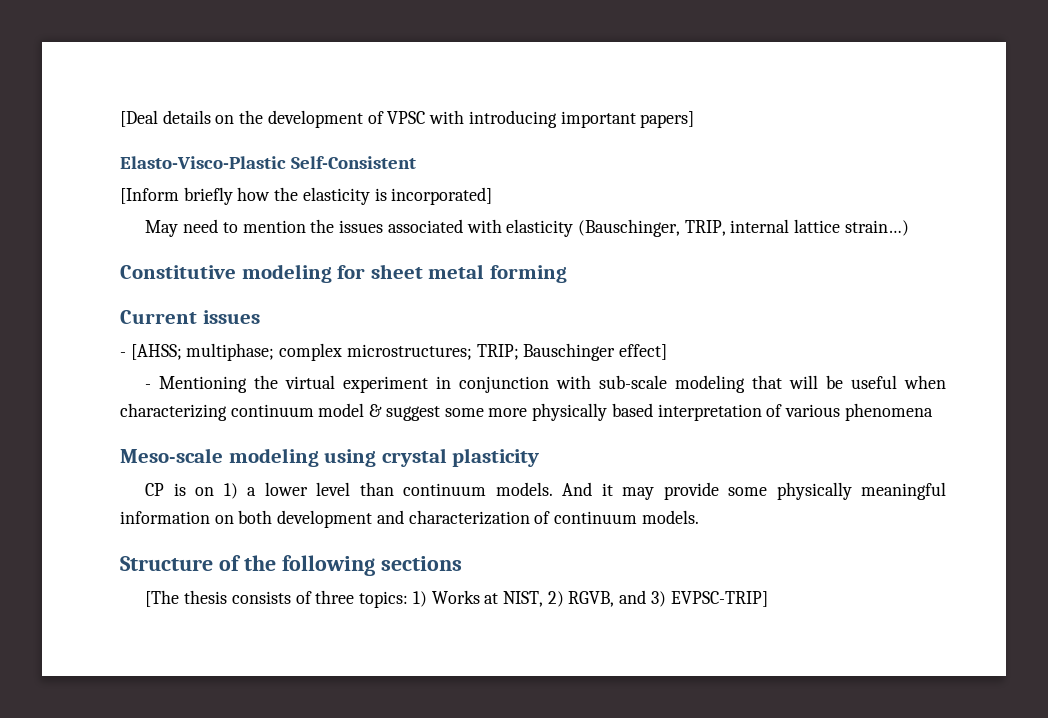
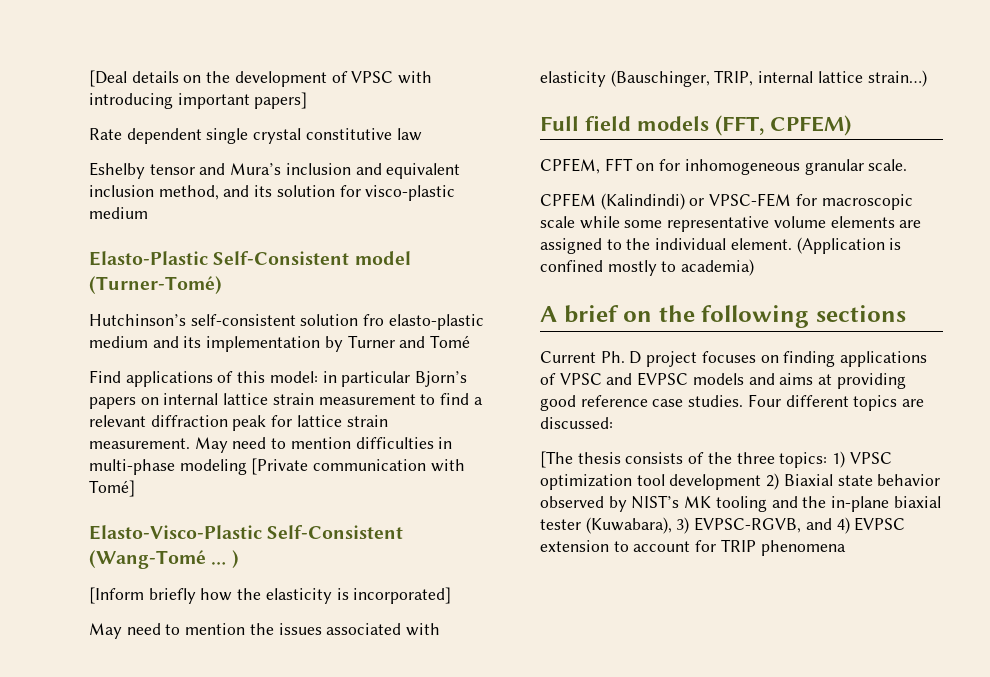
+ Rate dependent single crystal constitutive law
+ Eshelby tensor and Mura’s inclusion and equivalent inclusion method, and its solution for visco-plastic medium
+ Elasto-Plastic Self-Consistent model (Turner-Tomé)
+ Hutchinson’s self-consistent solution fro elasto-plastic medium and its implementation by Turner and Tomé
+ Find applications of this model: in particular Bjorn’s papers on internal lattice strain measurement to find a relevant diffraction peak for lattice strain measurement. May need to mention difficulties in multi-phase modeling [Private communication with Tomé]
- Elasto-Visco-Plastic Self-Consistent
+ Elasto-Visco-Plastic Self-Consistent (Wang-Tomé … )
- Constitutive modeling for sheet metal forming
- Current issues
- - [AHSS; multiphase; complex microstructures; TRIP; Bauschinger effect]
- - Mentioning the virtual experiment in conjunction with sub-scale modeling that will be useful when characterizing continuum model & suggest some more physically based interpretation of various phenomena
- Meso-scale modeling using crystal plasticity
- CP is on 1) a lower level than continuum models. And it may provide some physically meaningful information on both development and characterization of continuum models.
- Structure of the following sections
+ Full field models (FFT, CPFEM)
+ CPFEM, FFT on for inhomogeneous granular scale.
+ CPFEM (Kalindindi) or VPSC-FEM for macroscopic scale while some representative volume elements are assigned to the individual element. (Application is confined mostly to academia)
+ A brief on the following sections
+ Current Ph. D project focuses on finding applications of VPSC and EVPSC models and aims at providing good reference case studies. Four different topics are discussed:
- [The thesis consists of three topics: 1) Works at NIST, 2) RGVB, and 3) EVPSC-TRIP]
+ [The thesis consists of the three topics: 1) VPSC optimization tool development 2) Biaxial state behavior observed by NIST’s MK tooling and the in-plane biaxial tester (Kuwabara), 3) EVPSC-RGVB, and 4) EVPSC extension to account for TRIP phenomena

